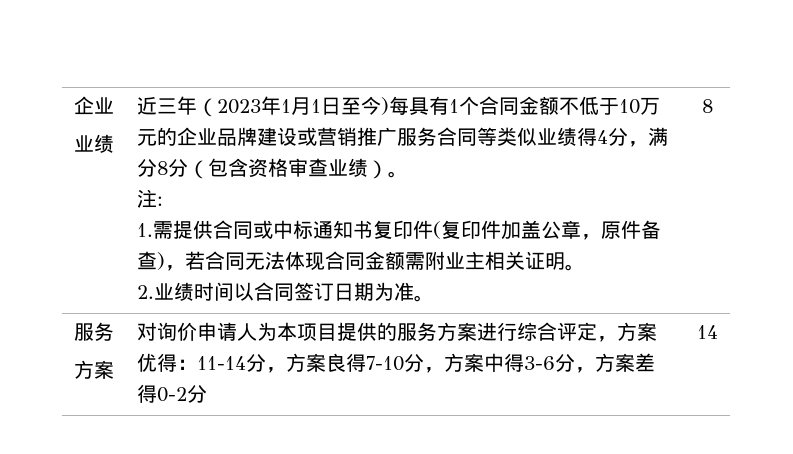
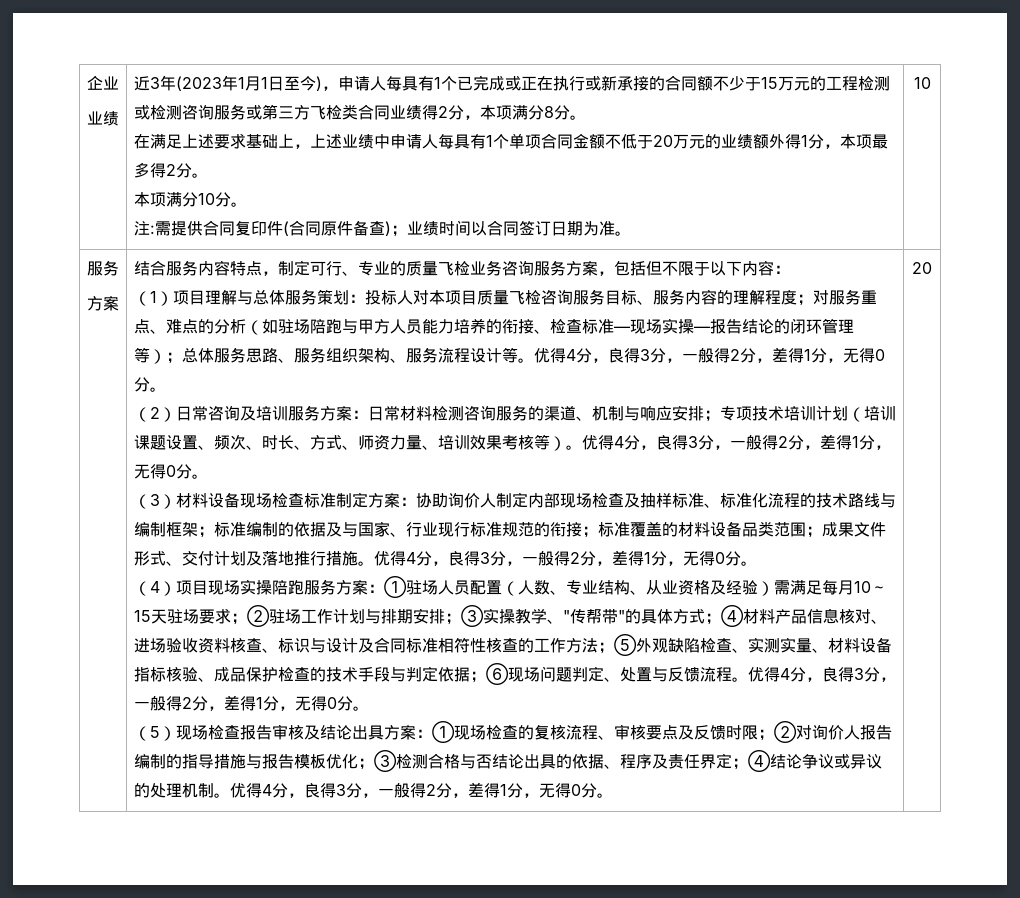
- 近三年（2023年1月1日至今)每具有1个合同金额不低于10万元的企业品牌建设或营销推广服务合同等类似业绩得4分，满分8分（包含资格审查业绩）。
+ 近3年(2023年1月1日至今)，申请人每具有1个已完成或正在执行或新承接的合同额不少于15万元的工程检测或检测咨询服务或第三方飞检类合同业绩得2分，本项满分8分。
+ 在满足上述要求基础上，上述业绩中申请人每具有1个单项合同金额不低于20万元的业绩额外得1分，本项最多得2分。
+ 本项满分10分。
- 注:
- 1.需提供合同或中标通知书复印件(复印件加盖公章，原件备查)，若合同无法体现合同金额需附业主相关证明。
- 2.业绩时间以合同签订日期为准。 | 8
+ 注:需提供合同复印件(合同原件备查)；业绩时间以合同签订日期为准。 | 10
- 对询价申请人为本项目提供的服务方案进行综合评定，方案优得：11-14分，方案良得7-10分，方案中得3-6分，方案差得0-2分 | 14
+ 结合服务内容特点，制定可行、专业的质量飞检业务咨询服务方案，包括但不限于以下内容：
+ （1）项目理解与总体服务策划：投标人对本项目质量飞检咨询服务目标、服务内容的理解程度；对服务重点、难点的分析（如驻场陪跑与甲方人员能力培养的衔接、检查标准—现场实操—报告结论的闭环管理等）；总体服务思路、服务组织架构、服务流程设计等。优得4分，良得3分，一般得2分，差得1分，无得0分。
+ （2）日常咨询及培训服务方案：日常材料检测咨询服务的渠道、机制与响应安排；专项技术培训计划（培训课题设置、频次、时长、方式、师资力量、培训效果考核等）。优得4分，良得3分，一般得2分，差得1分，无得0分。
+ （3）材料设备现场检查标准制定方案：协助询价人制定内部现场检查及抽样标准、标准化流程的技术路线与编制框架；标准编制的依据及与国家、行业现行标准规范的衔接；标准覆盖的材料设备品类范围；成果文件形式、交付计划及落地推行措施。优得4分，良得3分，一般得2分，差得1分，无得0分。
+ （4）项目现场实操陪跑服务方案：①驻场人员配置（人数、专业结构、从业资格及经验）需满足每月10～15天驻场要求；②驻场工作计划与排期安排；③实操教学、"传帮带"的具体方式；④材料产品信息核对、进场验收资料核查、标识与设计及合同标准相符性核查的工作方法；⑤外观缺陷检查、实测实量、材料设备指标核验、成品保护检查的技术手段与判定依据；⑥现场问题判定、处置与反馈流程。优得4分，良得3分，一般得2分，差得1分，无得0分。
+ （5）现场检查报告审核及结论出具方案：①现场检查的复核流程、审核要点及反馈时限；②对询价人报告编制的指导措施与报告模板优化；③检测合格与否结论出具的依据、程序及责任界定；④结论争议或异议的处理机制。优得4分，良得3分，一般得2分，差得1分，无得0分。 | 20

